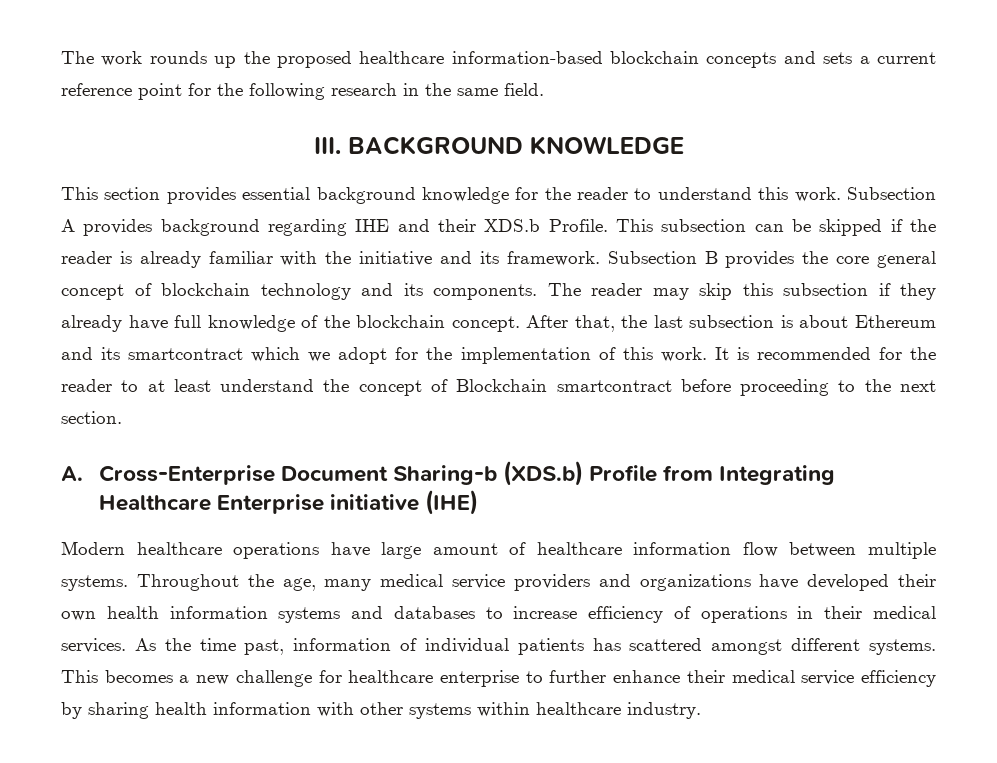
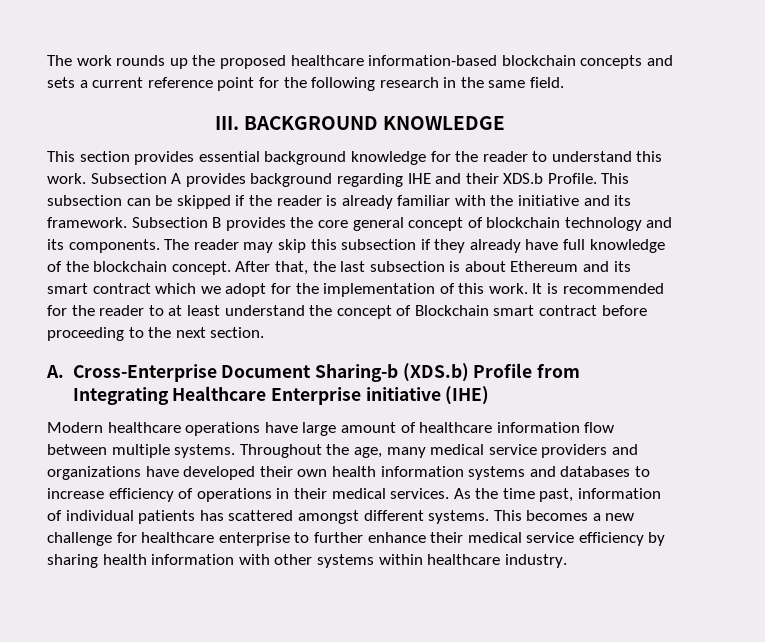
- After that, the last subsection is about Ethereum and its smartcontract which we adopt for the implementation of this work.
+ After that, the last subsection is about Ethereum and its smart contract which we adopt for the implementation of this work.
- It is recommended for the reader to at least understand the concept of Blockchain smartcontract before proceeding to the next section.
+ It is recommended for the reader to at least understand the concept of Blockchain smart contract before proceeding to the next section.

